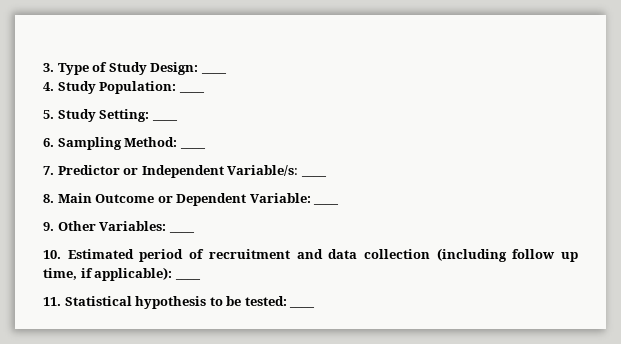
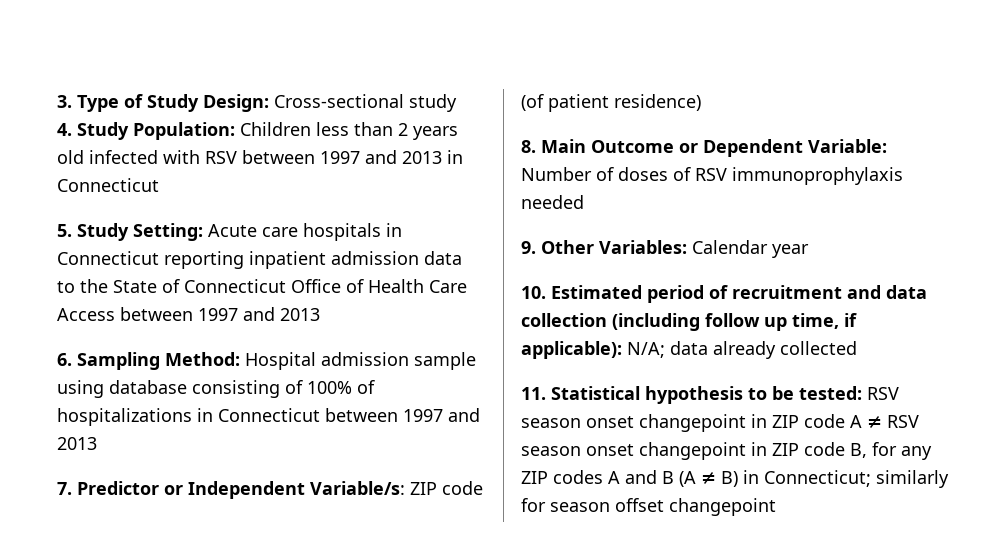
- 3. Type of Study Design: ____
+ 3. Type of Study Design: Cross-sectional study
- 4. Study Population: ____
- 5. Study Setting: ____
- 6. Sampling Method: ____
+ 4. Study Population: Children less than 2 years old infected with RSV between 1997 and 2013 in Connecticut
+ 5. Study Setting: Acute care hospitals in Connecticut reporting inpatient admission data to the State of Connecticut Office of Health Care Access between 1997 and 2013
+ 6. Sampling Method: Hospital admission sample using database consisting of 100% of hospitalizations in Connecticut between 1997 and 2013
- 7. Predictor or Independent Variable/s: ____
+ 7. Predictor or Independent Variable/s: ZIP code (of patient residence)
- 8. Main Outcome or Dependent Variable: ____
+ 8. Main Outcome or Dependent Variable: Number of doses of RSV immunoprophylaxis needed
- 9. Other Variables: ____
+ 9. Other Variables: Calendar year
- 10. Estimated period of recruitment and data collection (including follow up time, if applicable): ____
+ 10. Estimated period of recruitment and data collection (including follow up time, if applicable): N/A; data already collected
- 11. Statistical hypothesis to be tested: ____
+ 11. Statistical hypothesis to be tested: RSV season onset changepoint in ZIP code A ≠ RSV season onset changepoint in ZIP code B, for any ZIP codes A and B (A ≠ B) in Connecticut; similarly for season offset changepoint

